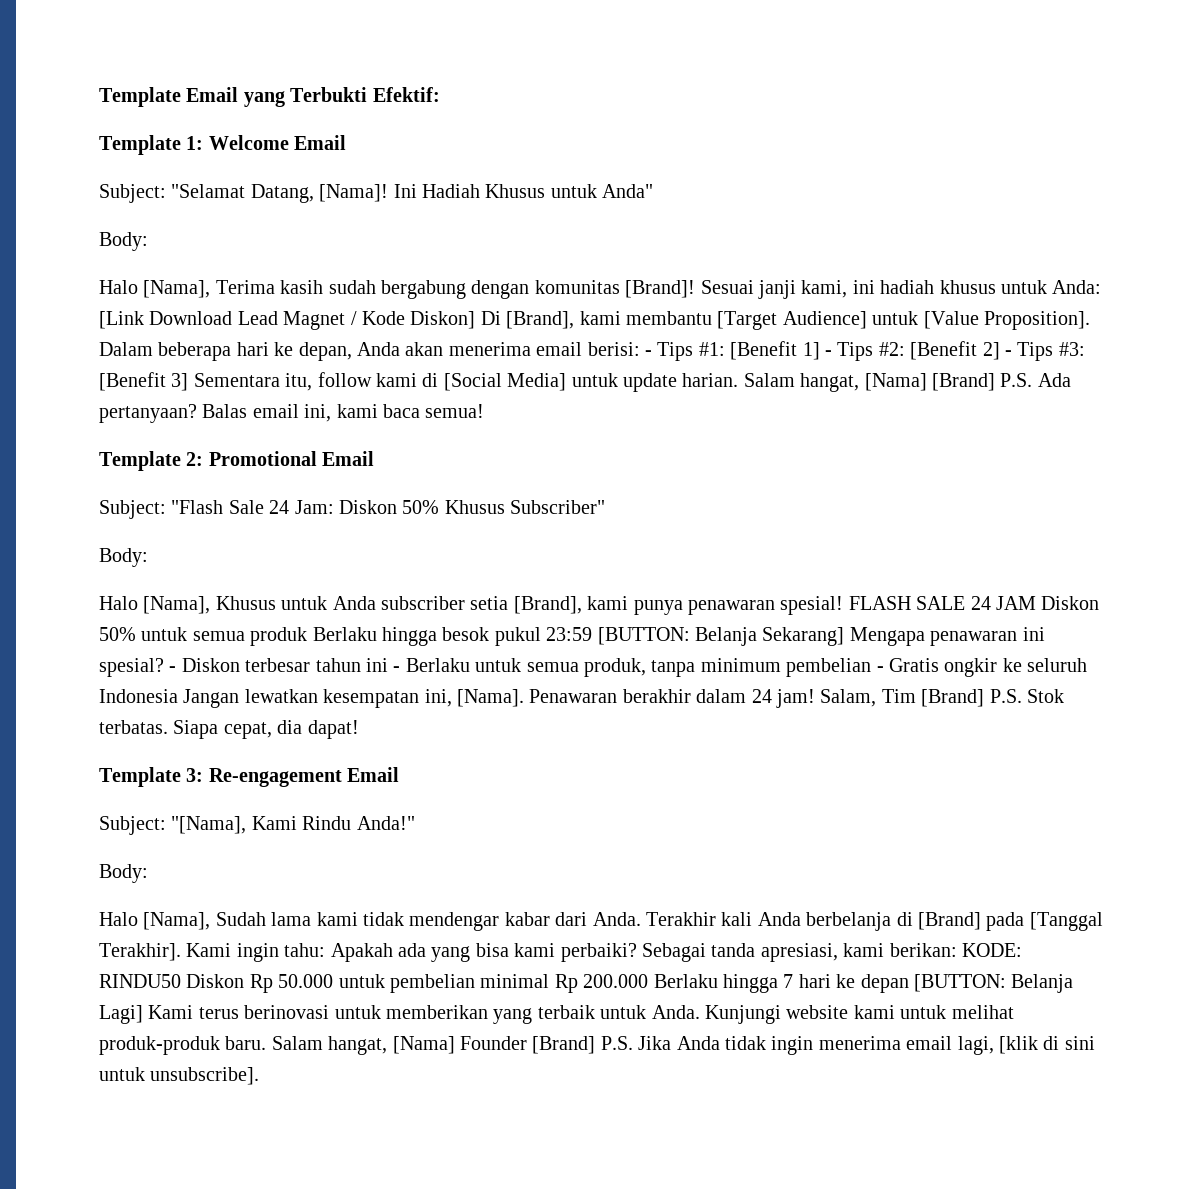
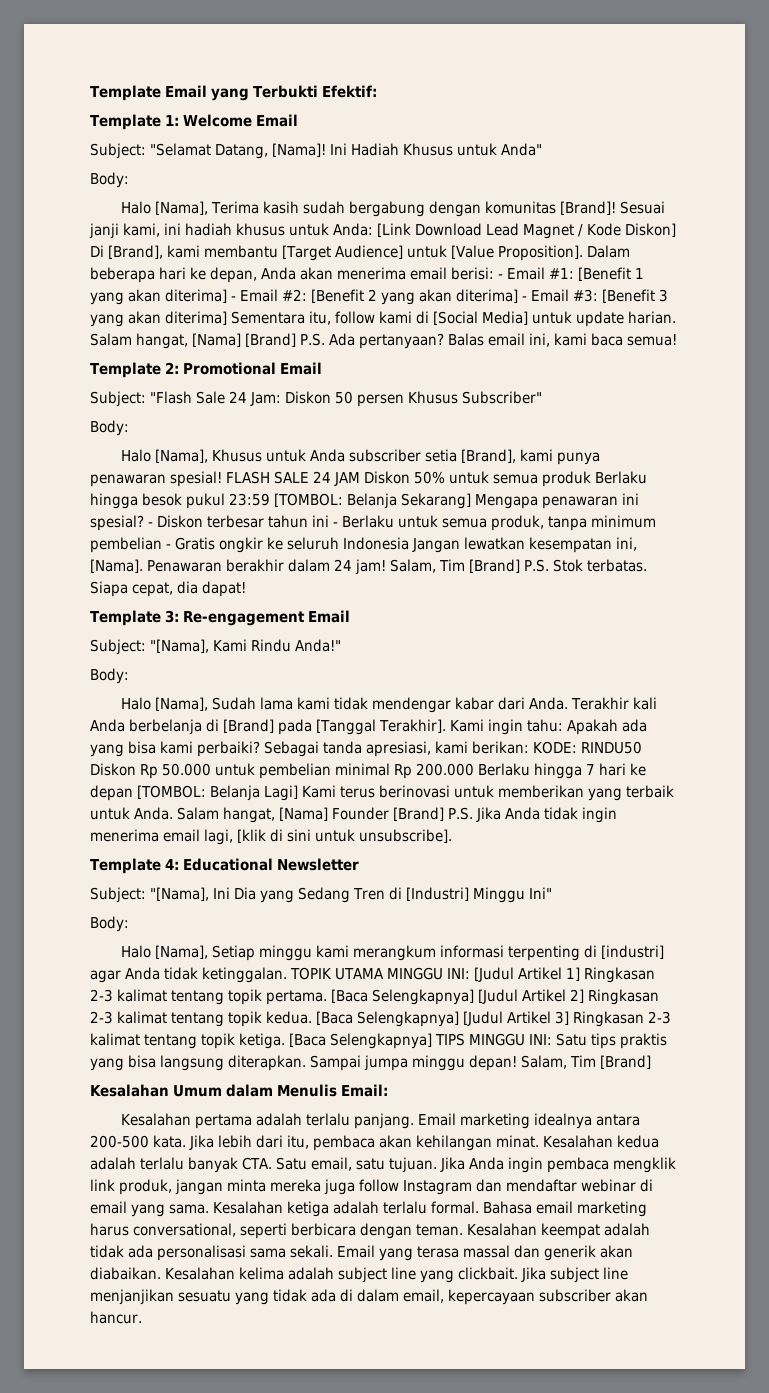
- Dalam beberapa hari ke depan, Anda akan menerima email berisi: - Tips #1: [Benefit 1] - Tips #2: [Benefit 2] - Tips #3: [Benefit 3] Sementara itu, follow kami di [Social Media] untuk update harian.
+ Dalam beberapa hari ke depan, Anda akan menerima email berisi: - Email #1: [Benefit 1 yang akan diterima] - Email #2: [Benefit 2 yang akan diterima] - Email #3: [Benefit 3 yang akan diterima] Sementara itu, follow kami di [Social Media] untuk update harian.
- Subject: "Flash Sale 24 Jam: Diskon 50% Khusus Subscriber"
+ Subject: "Flash Sale 24 Jam: Diskon 50 persen Khusus Subscriber"
- FLASH SALE 24 JAM Diskon 50% untuk semua produk Berlaku hingga besok pukul 23:59 [BUTTON: Belanja Sekarang] Mengapa penawaran ini spesial?
+ FLASH SALE 24 JAM Diskon 50% untuk semua produk Berlaku hingga besok pukul 23:59 [TOMBOL: Belanja Sekarang] Mengapa penawaran ini spesial?
- Sebagai tanda apresiasi, kami berikan: KODE: RINDU50 Diskon Rp 50.000 untuk pembelian minimal Rp 200.000 Berlaku hingga 7 hari ke depan [BUTTON: Belanja Lagi] Kami terus berinovasi untuk memberikan yang terbaik untuk Anda.
+ Sebagai tanda apresiasi, kami berikan: KODE: RINDU50 Diskon Rp 50.000 untuk pembelian minimal Rp 200.000 Berlaku hingga 7 hari ke depan [TOMBOL: Belanja Lagi] Kami terus berinovasi untuk memberikan yang terbaik untuk Anda.
- Kunjungi website kami untuk melihat produk-produk baru.
+ Template 4: Educational Newsletter
+ Subject: "[Nama], Ini Dia yang Sedang Tren di [Industri] Minggu Ini"
+ Body:
+ Halo [Nama], Setiap minggu kami merangkum informasi terpenting di [industri] agar Anda tidak ketinggalan. TOPIK UTAMA MINGGU INI: [Judul Artikel 1] Ringkasan 2-3 kalimat tentang topik pertama. [Baca Selengkapnya] [Judul Artikel 2] Ringkasan 2-3 kalimat tentang topik kedua. [Baca Selengkapnya] [Judul Artikel 3] Ringkasan 2-3 kalimat tentang topik ketiga. [Baca Selengkapnya] TIPS MINGGU INI: Satu tips praktis yang bisa langsung diterapkan. Sampai jumpa minggu depan! Salam, Tim [Brand]
+ Kesalahan Umum dalam Menulis Email:
+ Kesalahan pertama adalah terlalu panjang. Email marketing idealnya antara 200-500 kata. Jika lebih dari itu, pembaca akan kehilangan minat. Kesalahan kedua adalah terlalu banyak CTA. Satu email, satu tujuan. Jika Anda ingin pembaca mengklik link produk, jangan minta mereka juga follow Instagram dan mendaftar webinar di email yang sama. Kesalahan ketiga adalah terlalu formal. Bahasa email marketing harus conversational, seperti berbicara dengan teman. Kesalahan keempat adalah tidak ada personalisasi sama sekali. Email yang terasa massal dan generik akan diabaikan. Kesalahan kelima adalah subject line yang clickbait. Jika subject line menjanjikan sesuatu yang tidak ada di dalam email, kepercayaan subscriber akan hancur.

